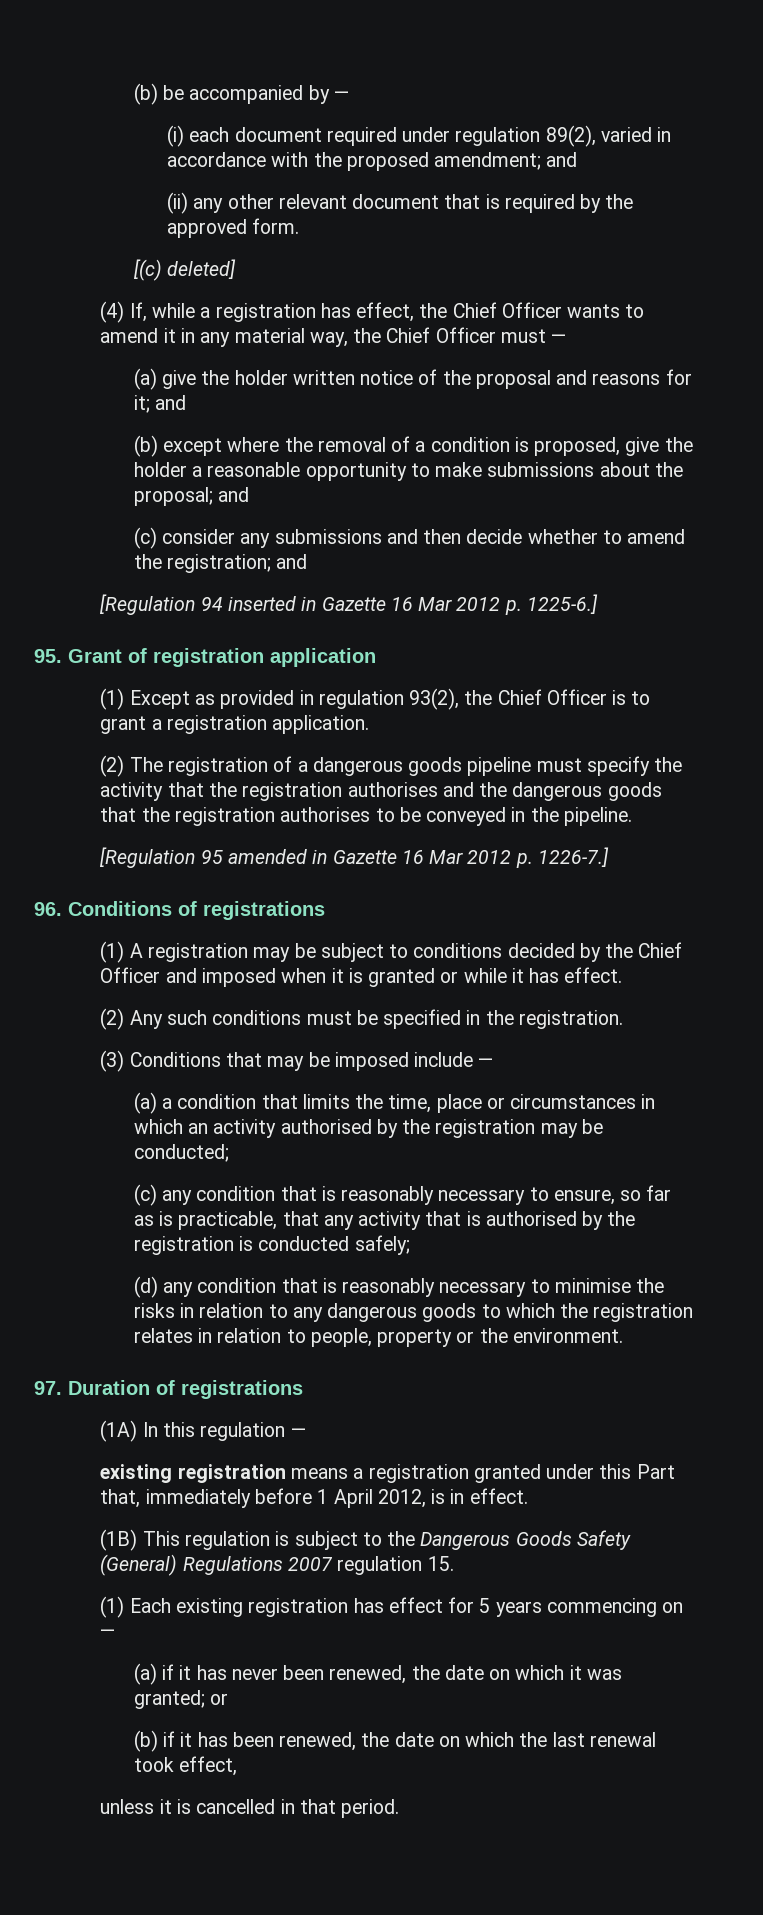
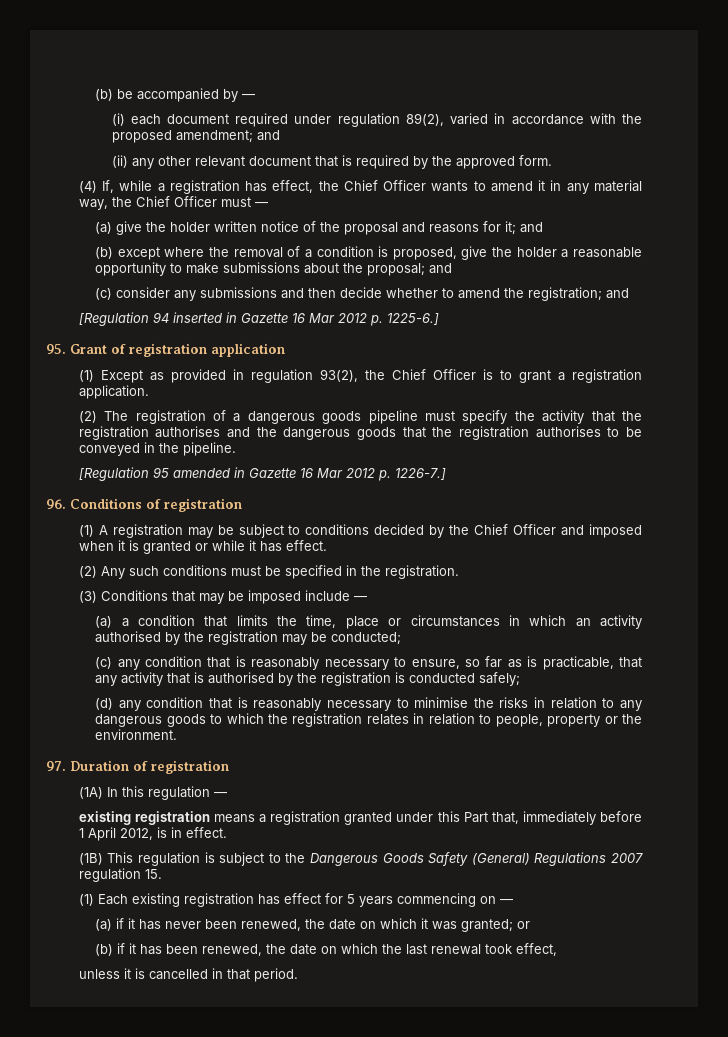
- [(c) deleted]
- 96. Conditions of registrations
+ 96. Conditions of registration
- 97. Duration of registrations
+ 97. Duration of registration

